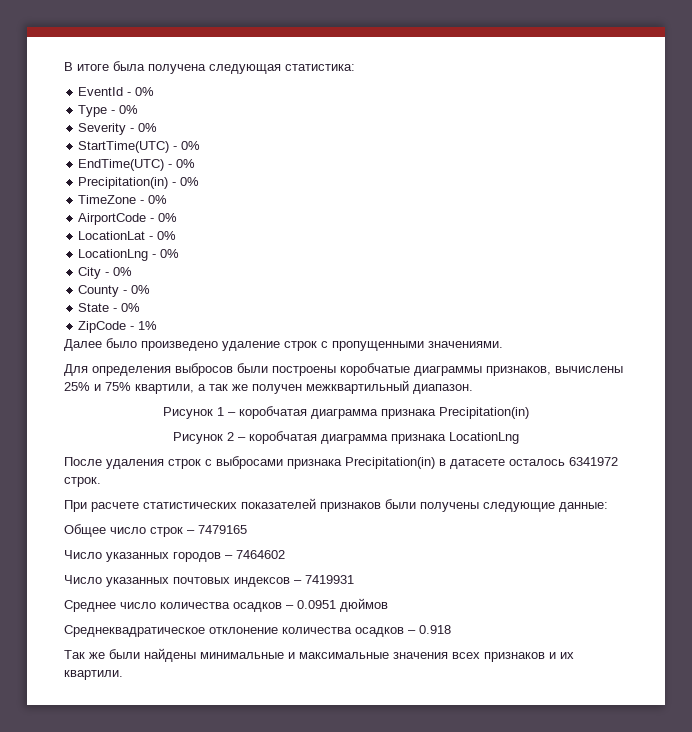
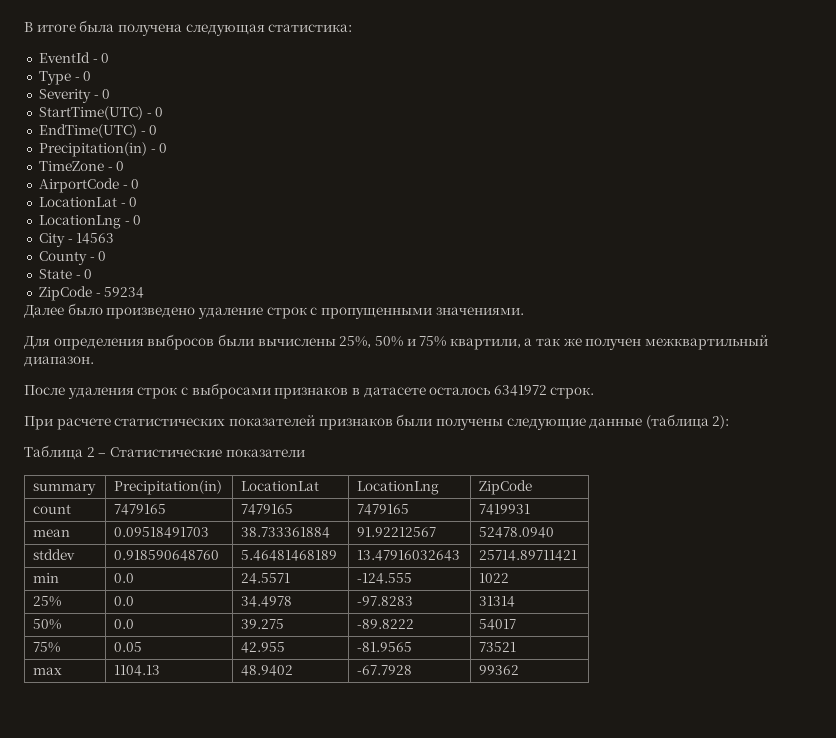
- EventId - 0%
+ EventId - 0
- Type - 0%
+ Type - 0
- Severity - 0%
+ Severity - 0
- StartTime(UTC) - 0%
+ StartTime(UTC) - 0
- EndTime(UTC) - 0%
+ EndTime(UTC) - 0
- Precipitation(in) - 0%
+ Precipitation(in) - 0
- TimeZone - 0%
+ TimeZone - 0
- AirportCode - 0%
+ AirportCode - 0
- LocationLat - 0%
+ LocationLat - 0
- LocationLng - 0%
+ LocationLng - 0
- City - 0%
+ City - 14563
- County - 0%
+ County - 0
- State - 0%
+ State - 0
- ZipCode - 1%
+ ZipCode - 59234
- Для определения выбросов были построены коробчатые диаграммы признаков, вычислены 25% и 75% квартили, а так же получен межквартильный диапазон.
+ Для определения выбросов были вычислены 25%, 50% и 75% квартили, а так же получен межквартильный диапазон.
- Рисунок 1 – коробчатая диаграмма признака Precipitation(in)
- Рисунок 2 – коробчатая диаграмма признака LocationLng
- После удаления строк с выбросами признака Precipitation(in) в датасете осталось 6341972 строк.
+ После удаления строк с выбросами признаков в датасете осталось 6341972 строк.
- При расчете статистических показателей признаков были получены следующие данные:
- Общее число строк – 7479165
- Число указанных городов – 7464602
- Число указанных почтовых индексов – 7419931
- Среднее число количества осадков – 0.0951 дюймов
- Среднеквадратическое отклонение количества осадков – 0.918
- Так же были найдены минимальные и максимальные значения всех признаков и их квартили.
+ При расчете статистических показателей признаков были получены следующие данные (таблица 2):
+ Таблица 2 – Статистические показатели
+ summary | Precipitation(in) | LocationLat | LocationLng | ZipCode
+ count | 7479165 | 7479165 | 7479165 | 7419931
+ mean | 0.09518491703 | 38.733361884 | 91.92212567 | 52478.0940
+ stddev | 0.918590648760 | 5.46481468189 | 13.47916032643 | 25714.89711421
+ min | 0.0 | 24.5571 | -124.555 | 1022
+ 25% | 0.0 | 34.4978 | -97.8283 | 31314
+ 50% | 0.0 | 39.275 | -89.8222 | 54017
+ 75% | 0.05 | 42.955 | -81.9565 | 73521
+ max | 1104.13 | 48.9402 | -67.7928 | 99362

